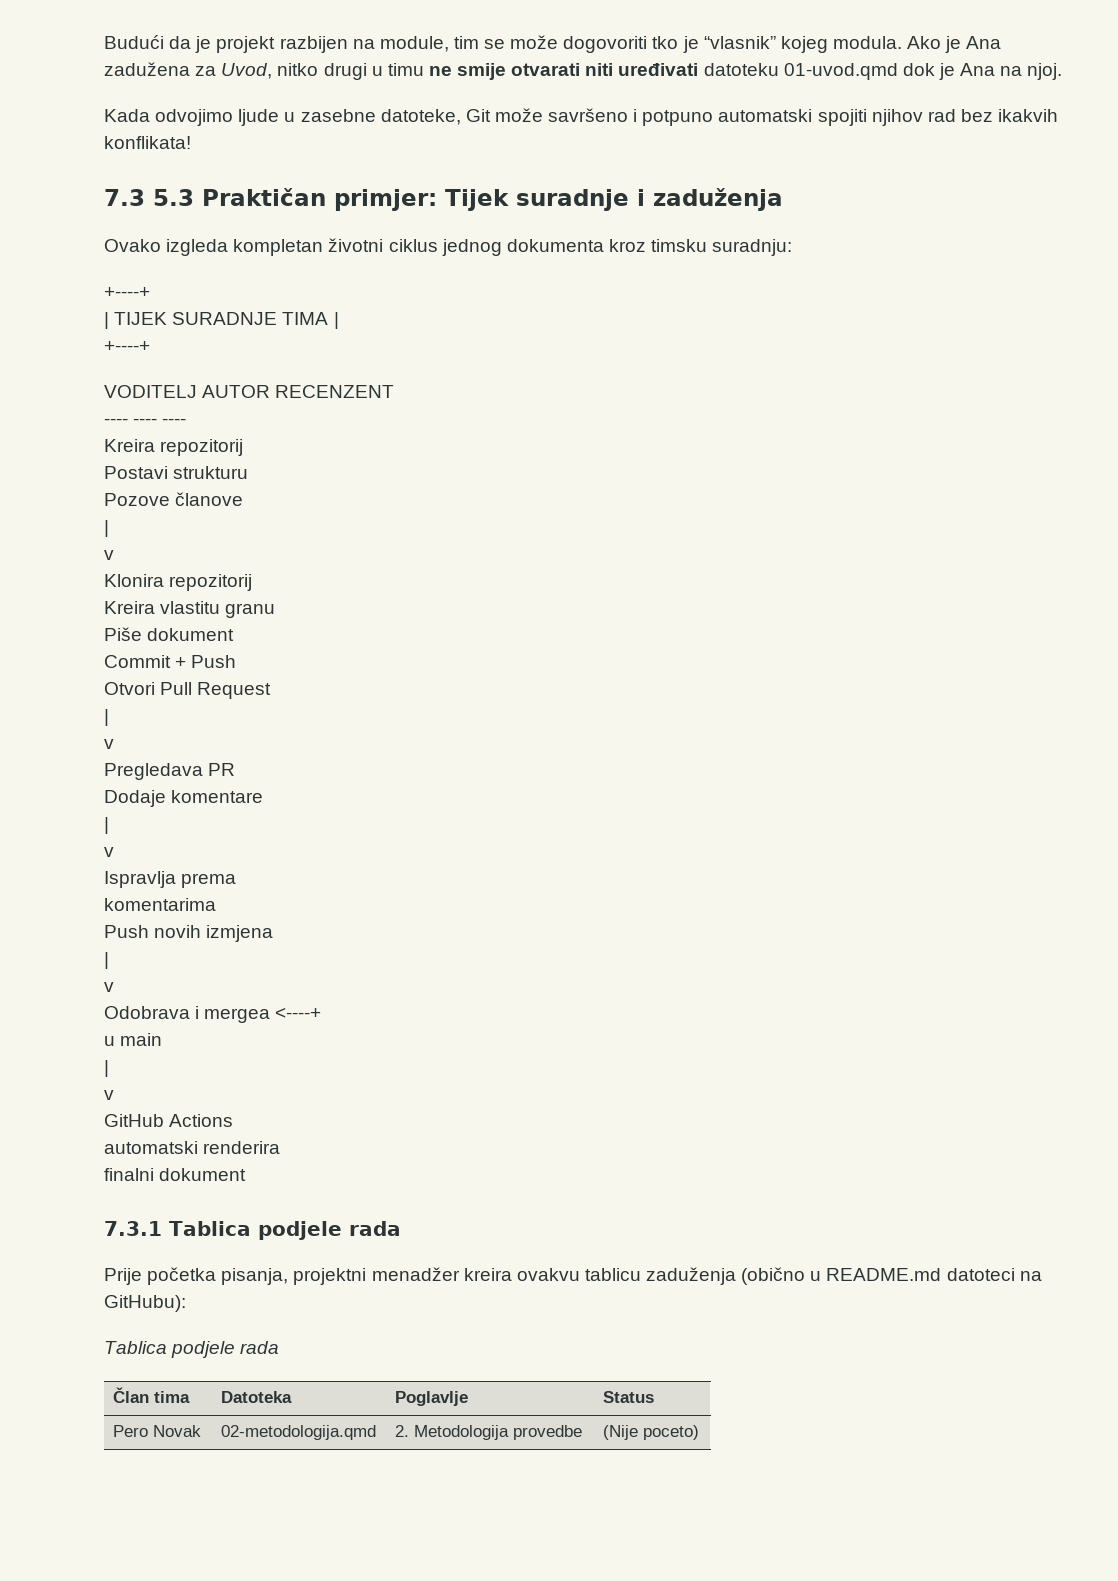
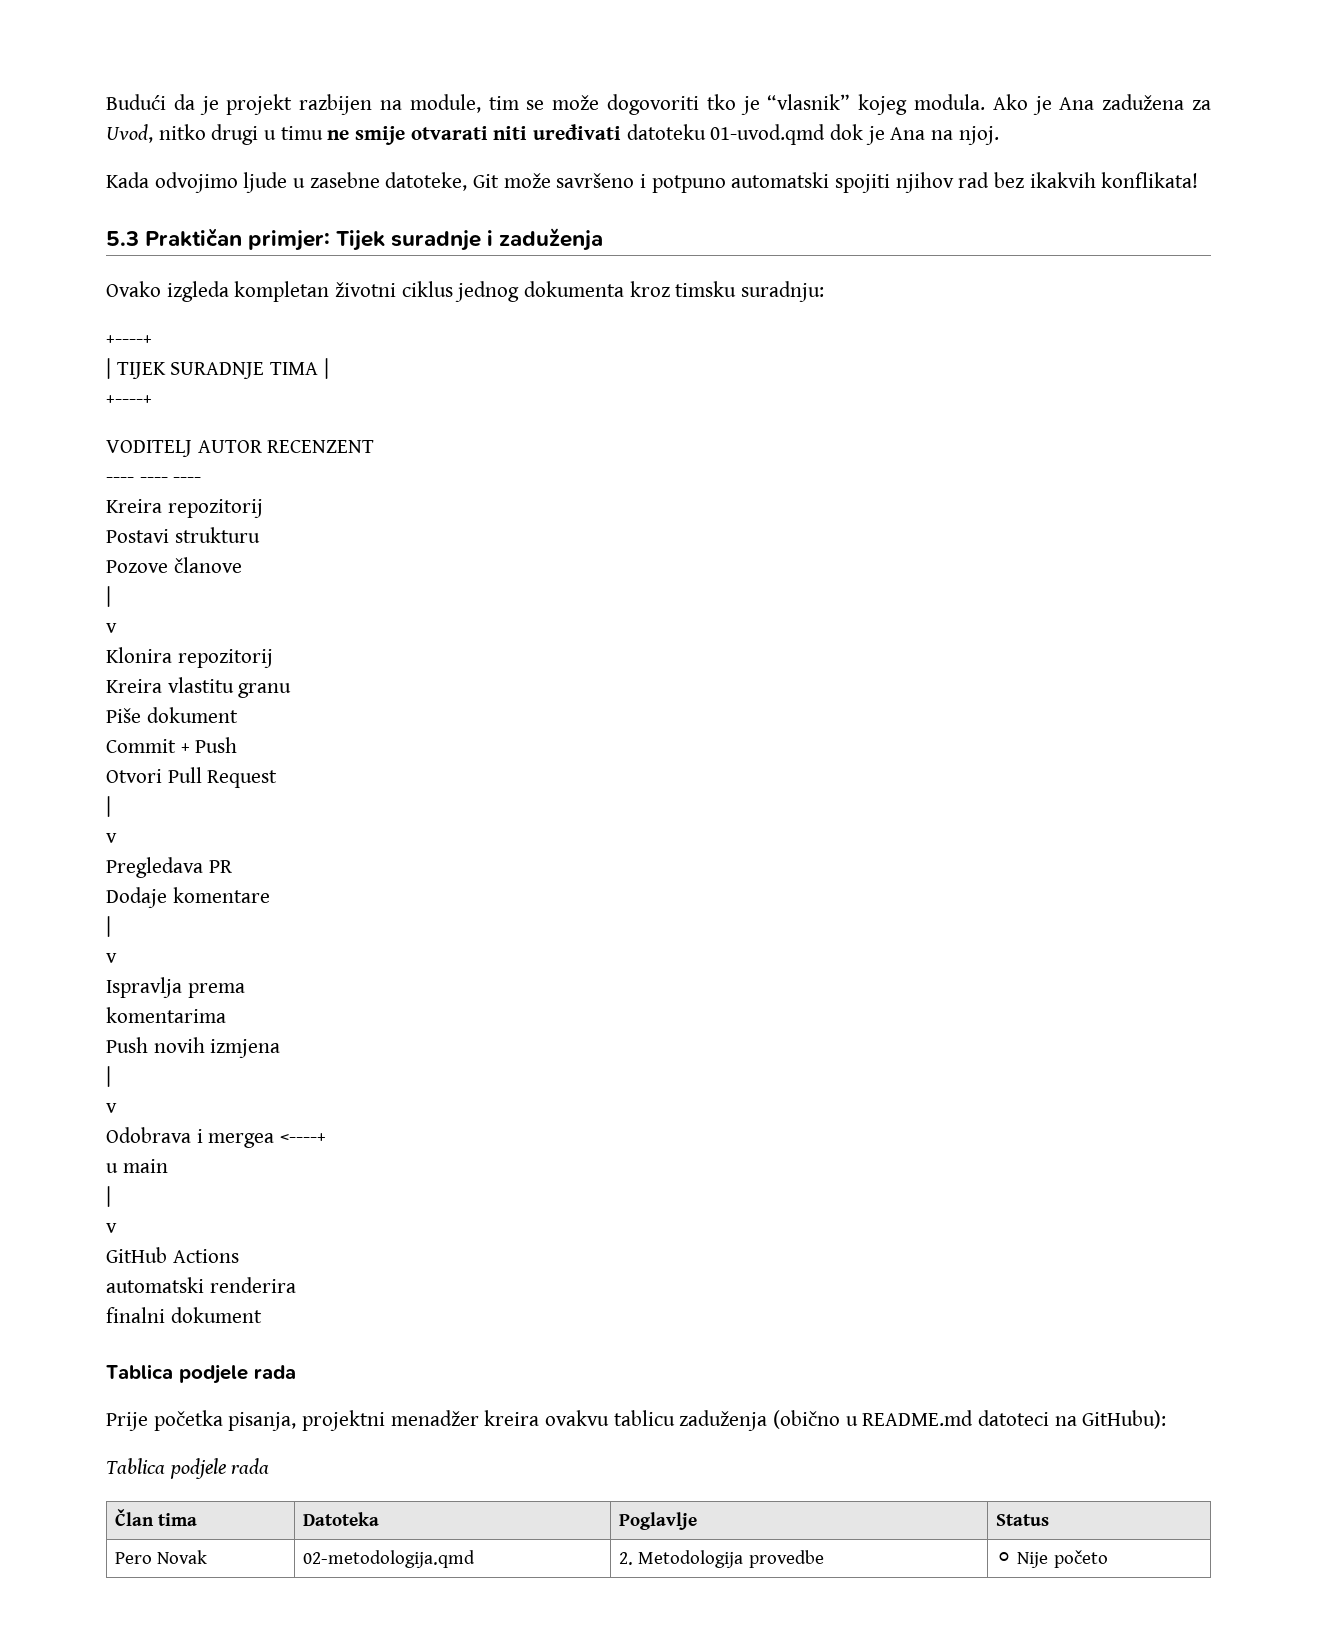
- 7.3 5.3 Praktičan primjer: Tijek suradnje i zaduženja
+ 5.3 Praktičan primjer: Tijek suradnje i zaduženja
  finalni dokument
- 7.3.1 Tablica podjele rada
+ Tablica podjele rada
- Pero Novak | 02-metodologija.qmd | 2. Metodologija provedbe | (Nije poceto)
+ Pero Novak | 02-metodologija.qmd | 2. Metodologija provedbe | ⚪ Nije početo

